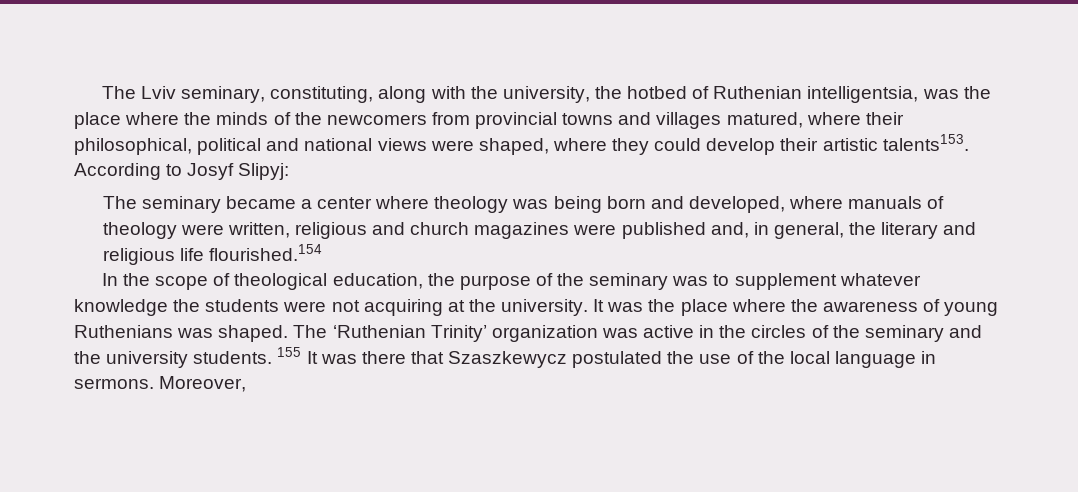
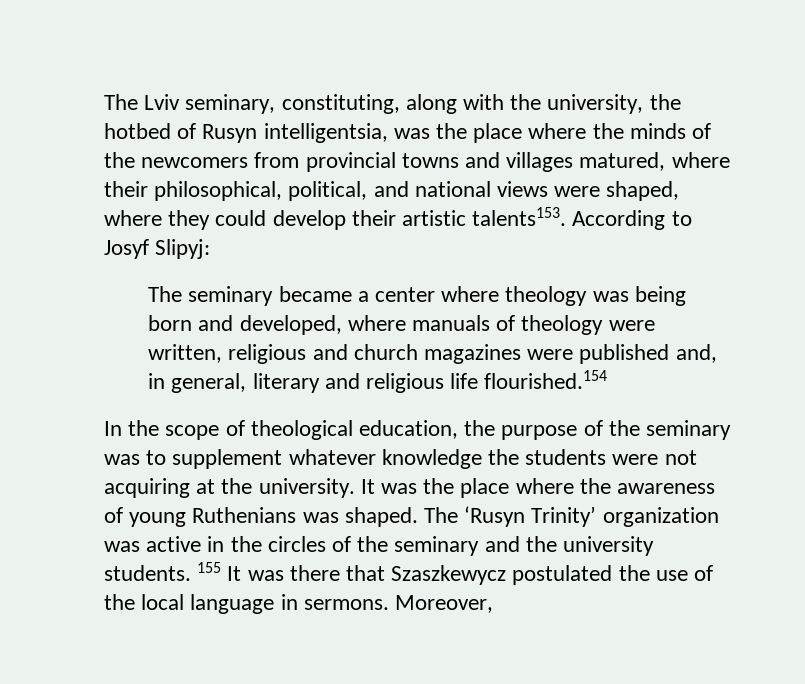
- The Lviv seminary, constituting, along with the university, the hotbed of Ruthenian intelligentsia, was the place where the minds of the newcomers from provincial towns and villages matured, where their philosophical, political and national views were shaped, where they could develop their artistic talents153.
+ The Lviv seminary, constituting, along with the university, the hotbed of Rusyn intelligentsia, was the place where the minds of the newcomers from provincial towns and villages matured, where their philosophical, political, and national views were shaped, where they could develop their artistic talents153.
- The seminary became a center where theology was being born and developed, where manuals of theology were written, religious and church magazines were published and, in general, the literary and religious life flourished.154
+ The seminary became a center where theology was being born and developed, where manuals of theology were written, religious and church magazines were published and, in general, literary and religious life flourished.154
- The ‘Ruthenian Trinity’ organization was active in the circles of the seminary and the university students.
+ The ‘Rusyn Trinity’ organization was active in the circles of the seminary and the university students.

